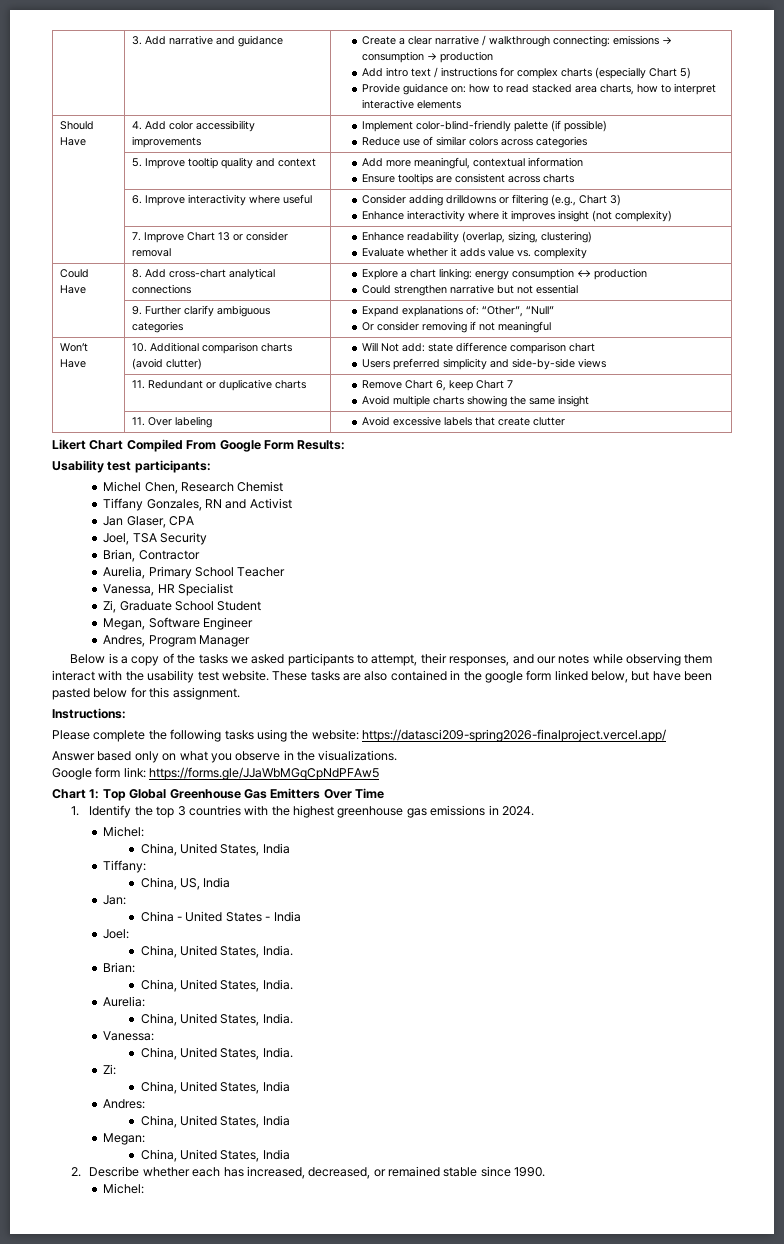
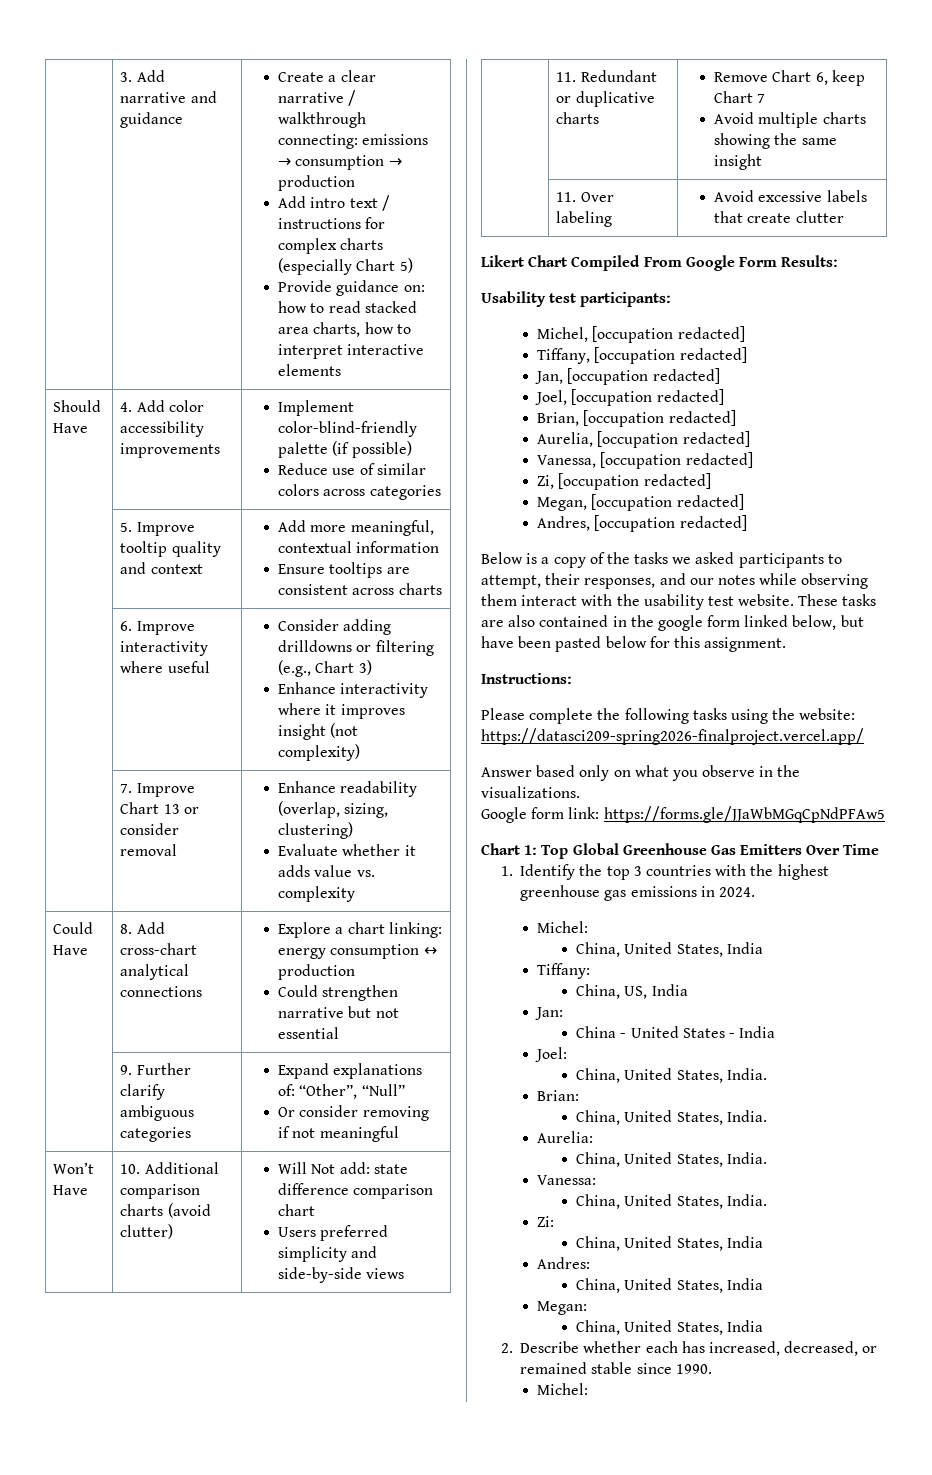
- Michel Chen, Research Chemist
- Tiffany Gonzales, RN and Activist
- Jan Glaser, CPA
+ Michel, [occupation redacted]
+ Tiffany, [occupation redacted]
+ Jan, [occupation redacted]
- Joel, TSA Security
+ Joel, [occupation redacted]
- Brian, Contractor
+ Brian, [occupation redacted]
- Aurelia, Primary School Teacher
+ Aurelia, [occupation redacted]
- Vanessa, HR Specialist
+ Vanessa, [occupation redacted]
- Zi, Graduate School Student
+ Zi, [occupation redacted]
- Megan, Software Engineer
+ Megan, [occupation redacted]
- Andres, Program Manager
+ Andres, [occupation redacted]

